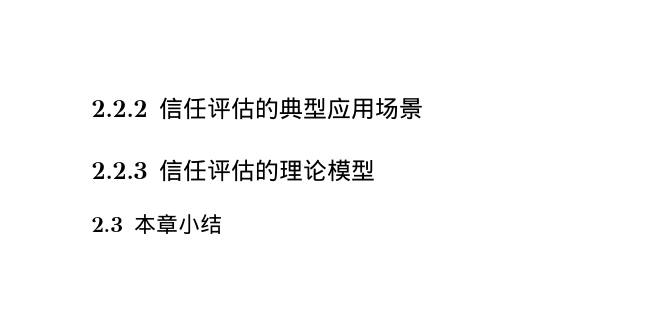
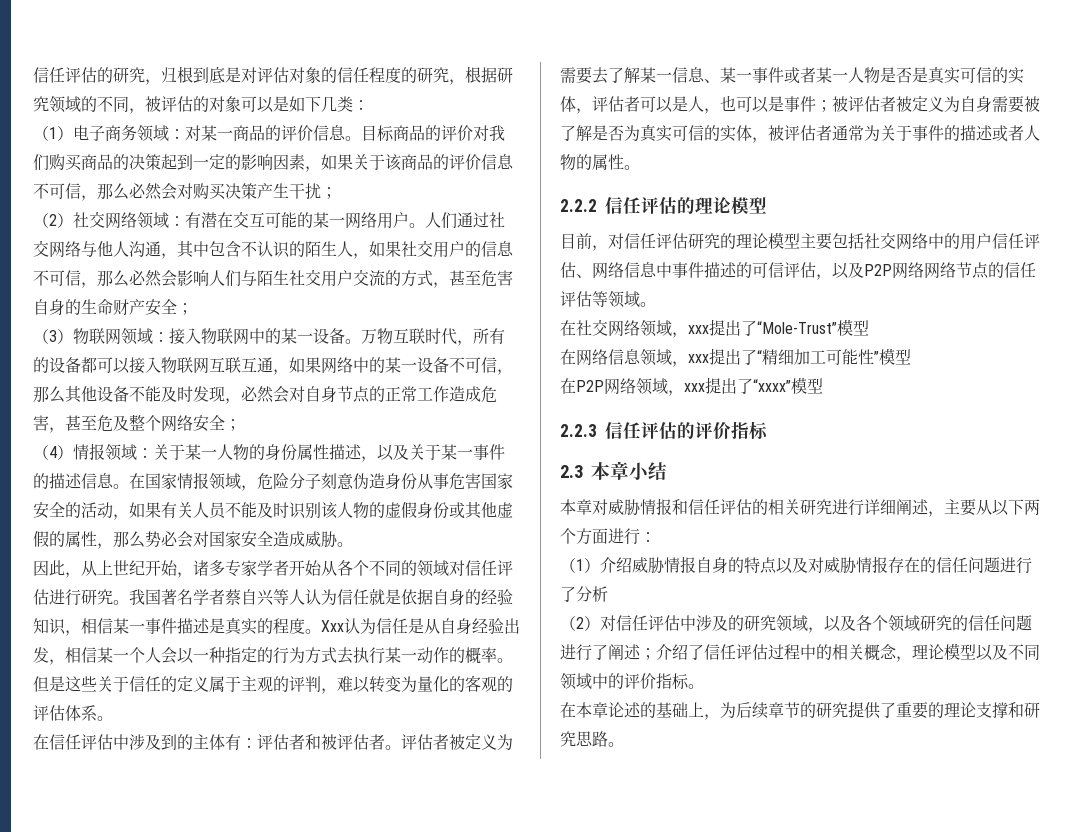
- 2.2.2信任评估的典型应用场景
- 2.2.3信任评估的理论模型
+ 信任评估的研究，归根到底是对评估对象的信任程度的研究，根据研究领域的不同，被评估的对象可以是如下几类：
+ （1）电子商务领域：对某一商品的评价信息。目标商品的评价对我们购买商品的决策起到一定的影响因素，如果关于该商品的评价信息不可信，那么必然会对购买决策产生干扰；
+ （2）社交网络领域：有潜在交互可能的某一网络用户。人们通过社交网络与他人沟通，其中包含不认识的陌生人，如果社交用户的信息不可信，那么必然会影响人们与陌生社交用户交流的方式，甚至危害自身的生命财产安全；
+ （3）物联网领域：接入物联网中的某一设备。万物互联时代，所有的设备都可以接入物联网互联互通，如果网络中的某一设备不可信，那么其他设备不能及时发现，必然会对自身节点的正常工作造成危害，甚至危及整个网络安全；
+ （4）情报领域：关于某一人物的身份属性描述，以及关于某一事件的描述信息。在国家情报领域，危险分子刻意伪造身份从事危害国家安全的活动，如果有关人员不能及时识别该人物的虚假身份或其他虚假的属性，那么势必会对国家安全造成威胁。
+ 因此，从上世纪开始，诸多专家学者开始从各个不同的领域对信任评估进行研究。我国著名学者蔡自兴等人认为信任就是依据自身的经验知识，相信某一事件描述是真实的程度。Xxx认为信任是从自身经验出发，相信某一个人会以一种指定的行为方式去执行某一动作的概率。但是这些关于信任的定义属于主观的评判，难以转变为量化的客观的评估体系。
+ 在信任评估中涉及到的主体有：评估者和被评估者。评估者被定义为需要去了解某一信息、某一事件或者某一人物是否是真实可信的实体，评估者可以是人，也可以是事件；被评估者被定义为自身需要被了解是否为真实可信的实体，被评估者通常为关于事件的描述或者人物的属性。
+ 2.2.2信任评估的理论模型
+ 目前，对信任评估研究的理论模型主要包括社交网络中的用户信任评估、网络信息中事件描述的可信评估，以及P2P网络网络节点的信任评估等领域。
+ 在社交网络领域，xxx提出了“Mole-Trust”模型
+ 在网络信息领域，xxx提出了“精细加工可能性”模型
+ 在P2P网络领域，xxx提出了“xxxx”模型
+ 2.2.3信任评估的评价指标
  2.3本章小结
+ 本章对威胁情报和信任评估的相关研究进行详细阐述，主要从以下两个方面进行：
+ （1）介绍威胁情报自身的特点以及对威胁情报存在的信任问题进行了分析
+ （2）对信任评估中涉及的研究领域，以及各个领域研究的信任问题进行了阐述；介绍了信任评估过程中的相关概念，理论模型以及不同领域中的评价指标。
+ 在本章论述的基础上，为后续章节的研究提供了重要的理论支撑和研究思路。

